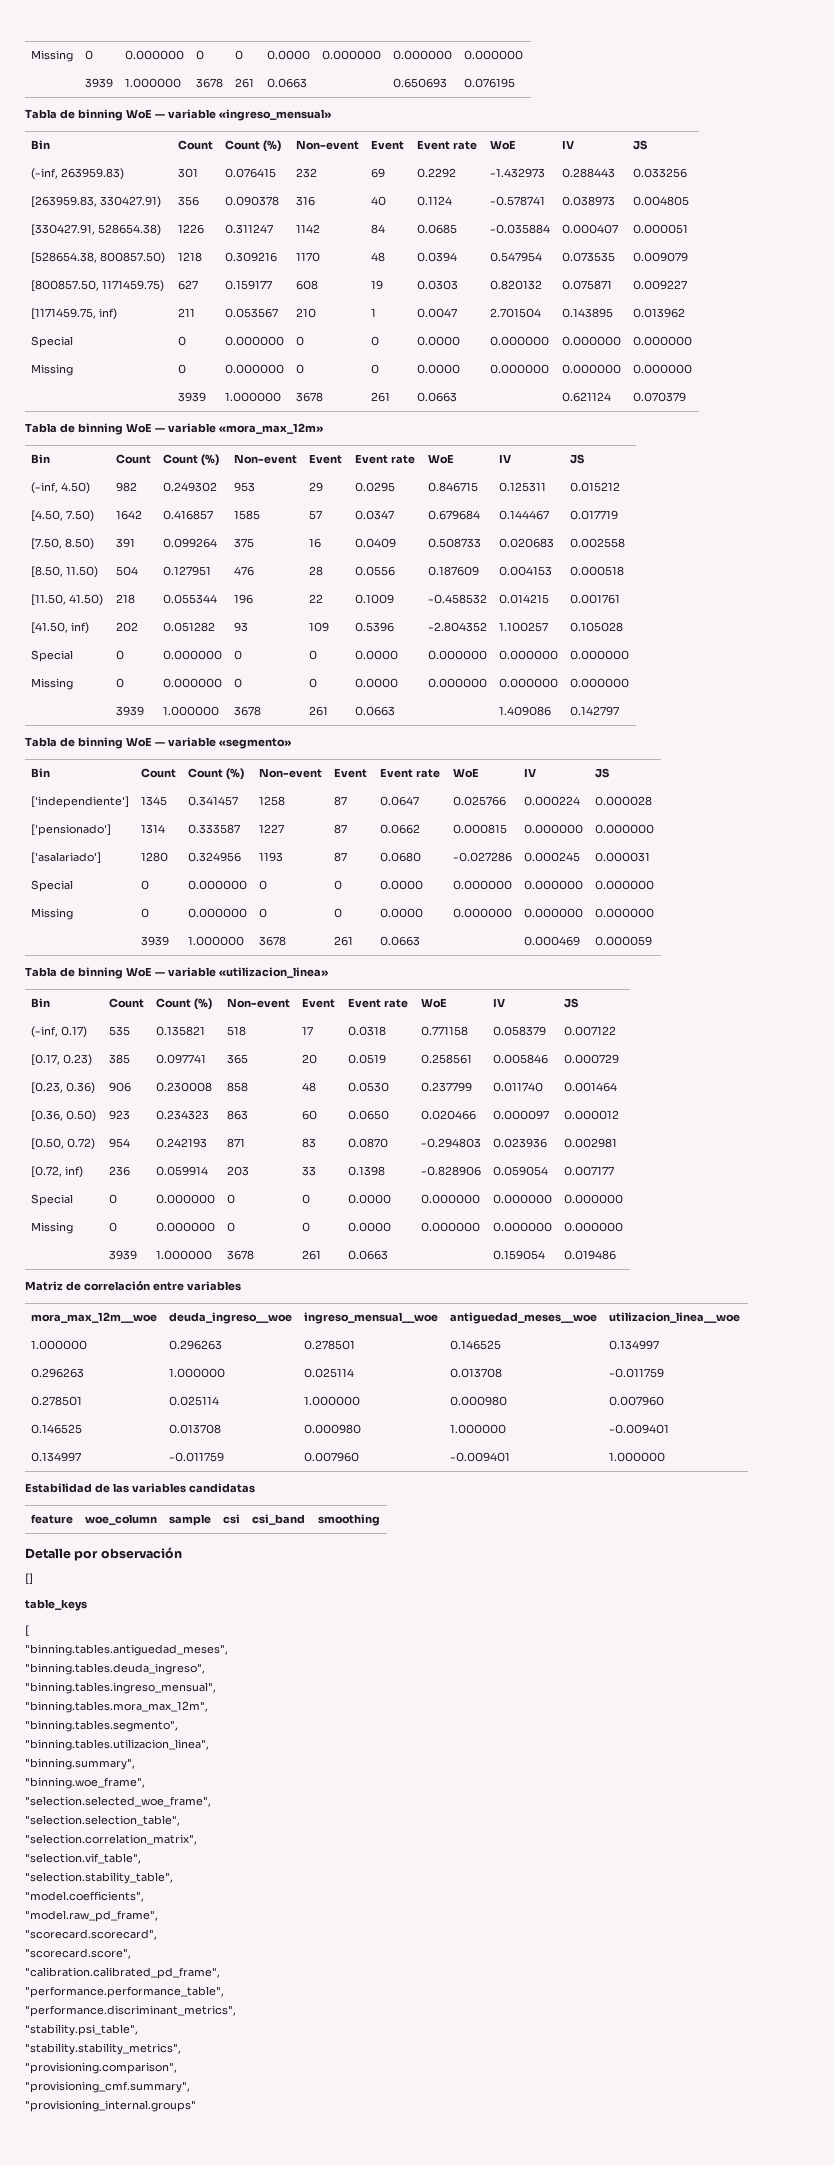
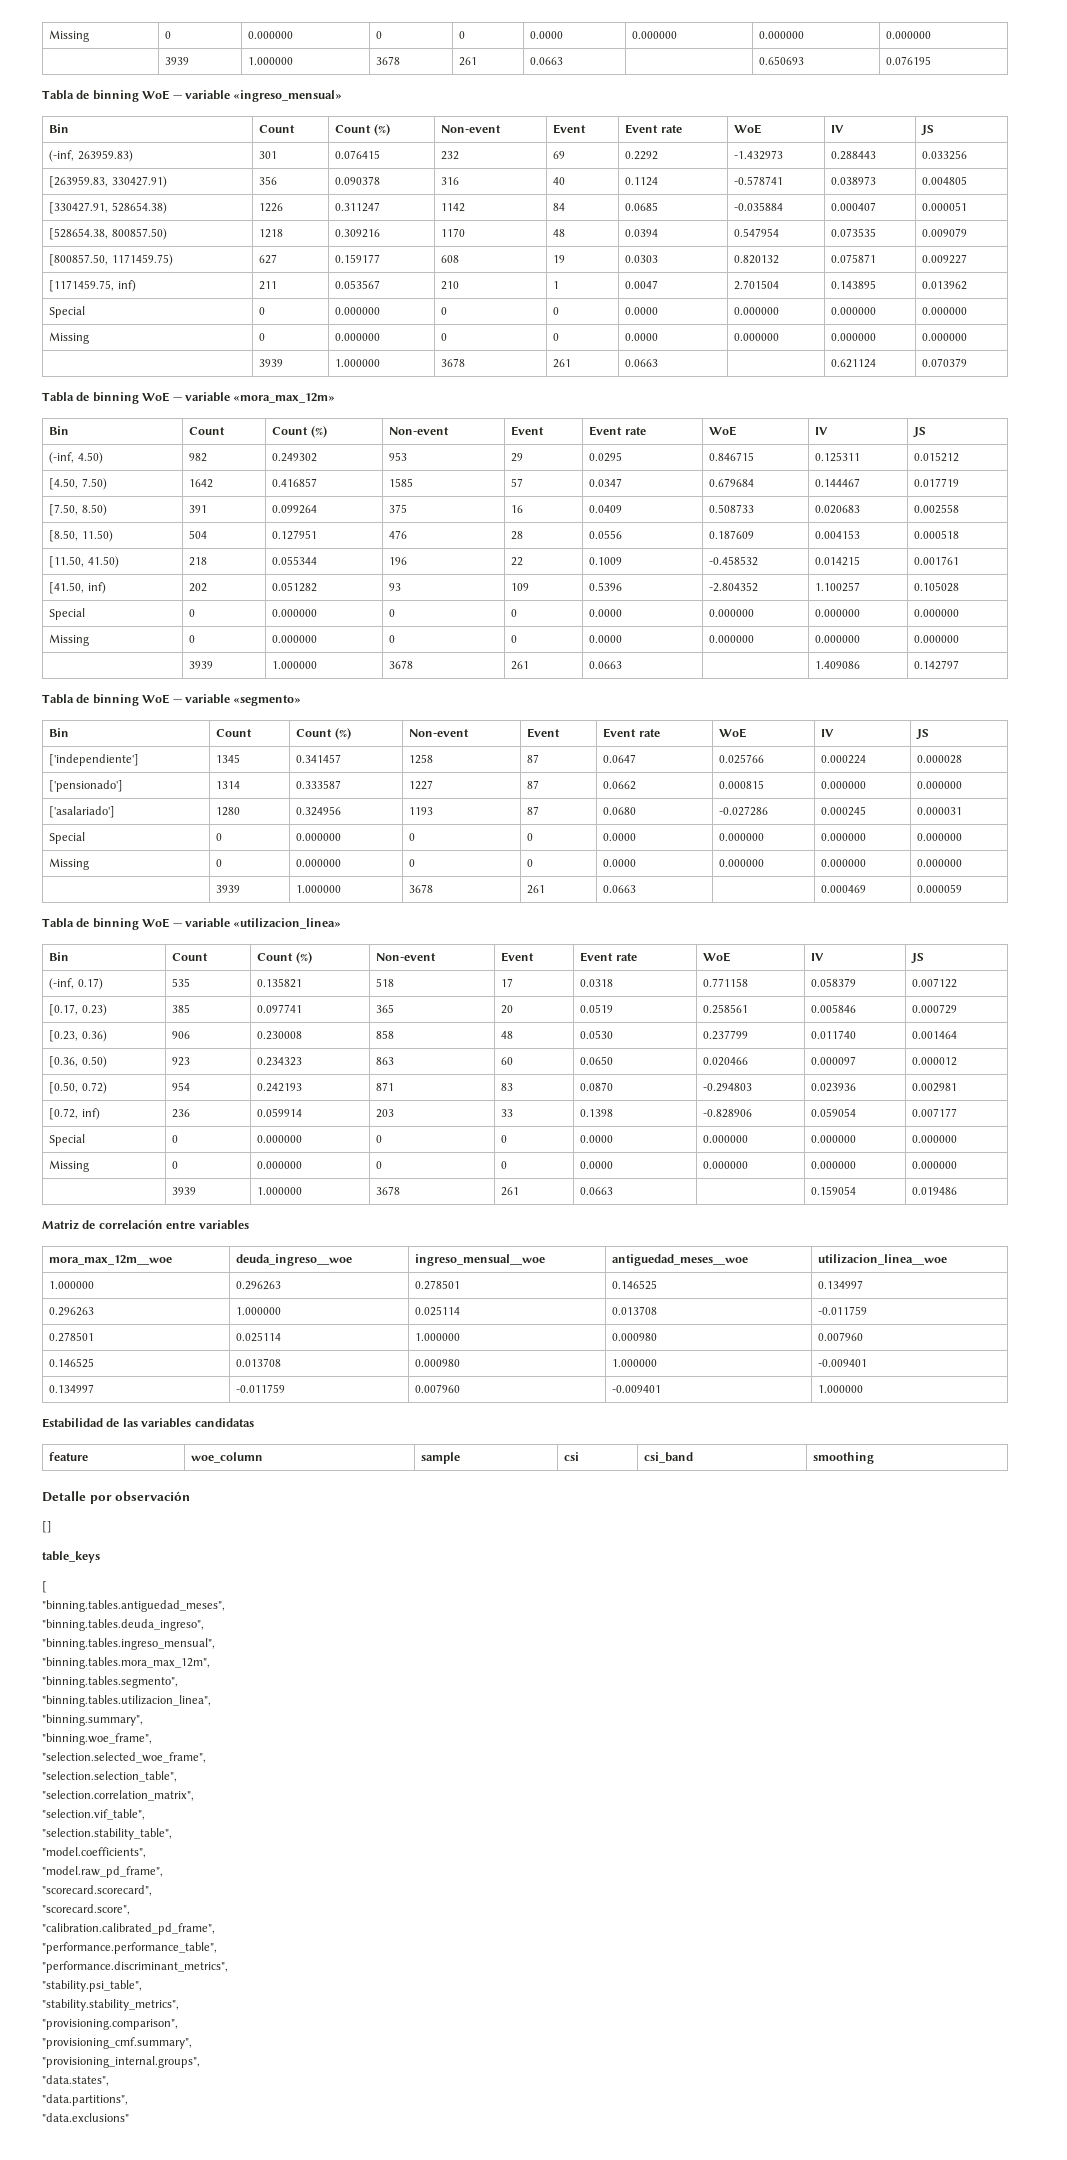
- "provisioning_internal.groups"
+ "provisioning_internal.groups",
+ "data.states",
+ "data.partitions",
+ "data.exclusions"

